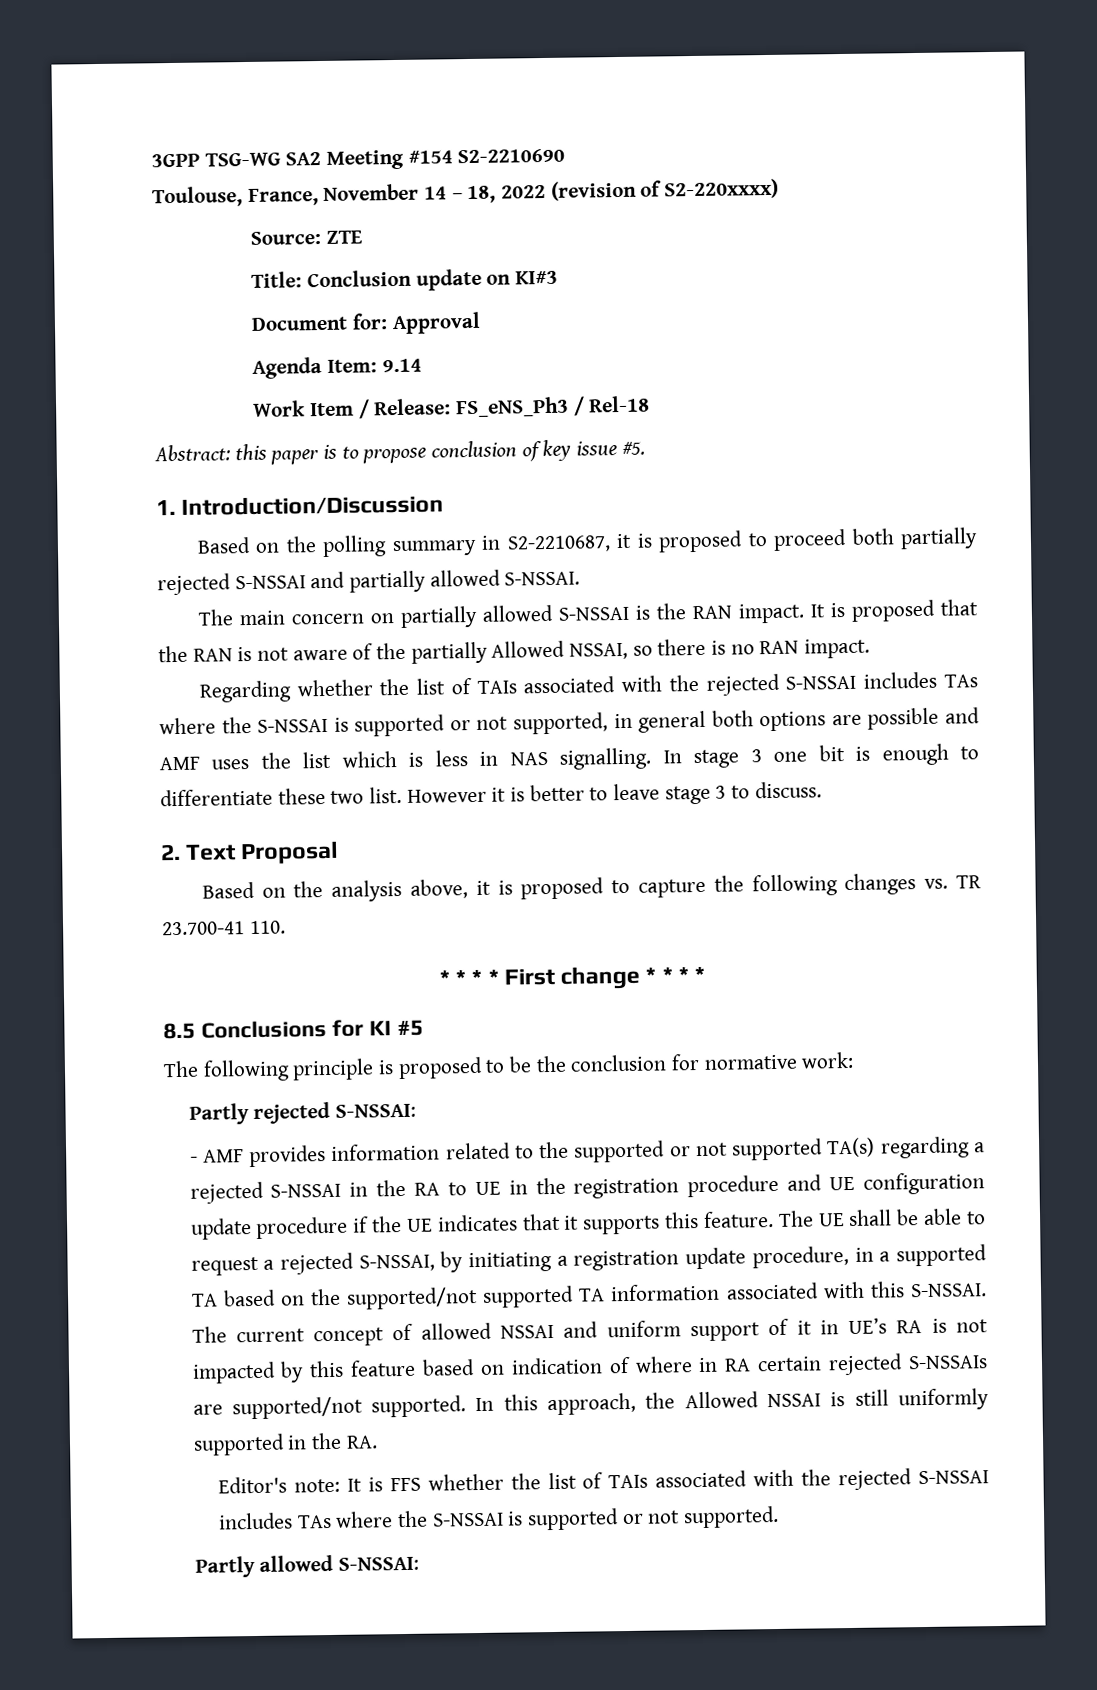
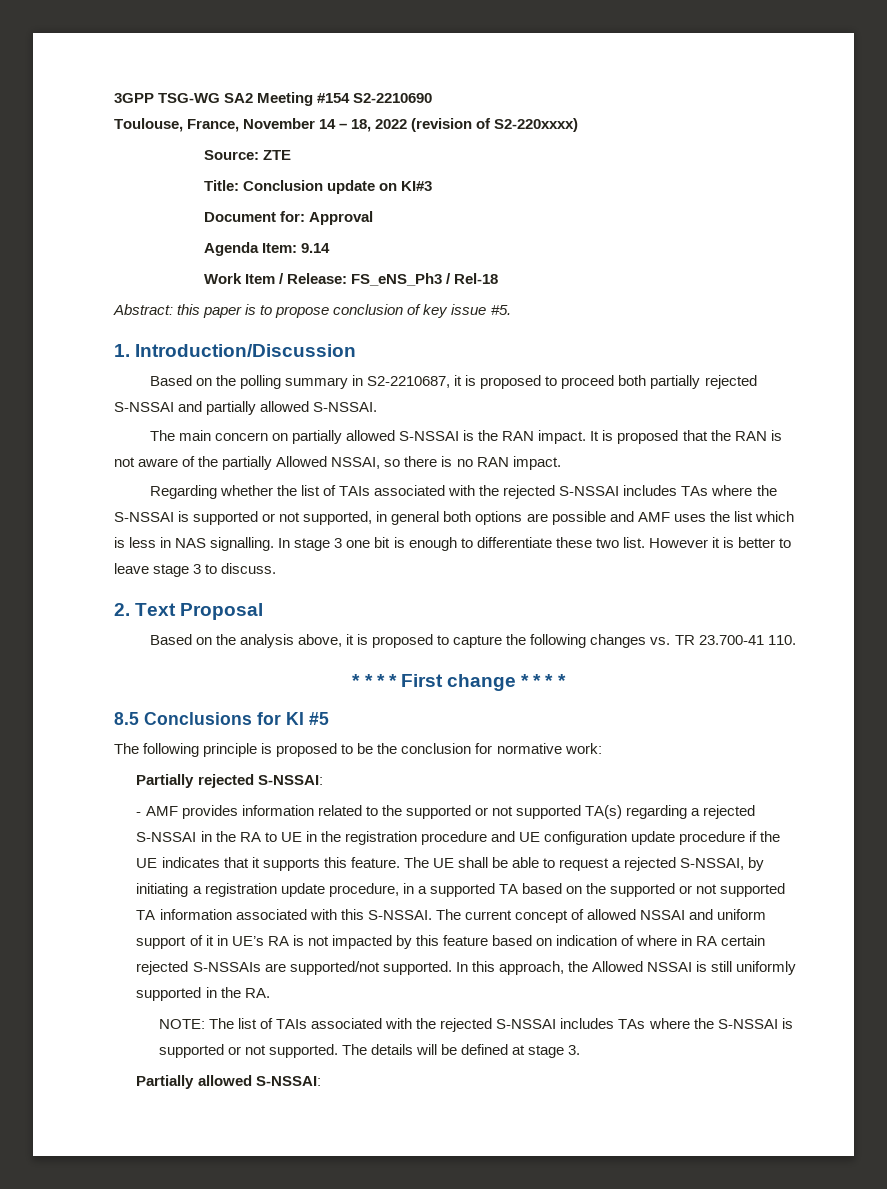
- Partly rejected S-NSSAI:
+ Partially rejected S-NSSAI:
- The UE shall be able to request a rejected S-NSSAI, by initiating a registration update procedure, in a supported TA based on the supported/not supported TA information associated with this S-NSSAI.
+ The UE shall be able to request a rejected S-NSSAI, by initiating a registration update procedure, in a supported TA based on the supported or not supported TA information associated with this S-NSSAI.
- Editor's note: It is FFS whether the list of TAIs associated with the rejected S-NSSAI includes TAs where the S-NSSAI is supported or not supported.
- Partly allowed S-NSSAI:
+ NOTE: The list of TAIs associated with the rejected S-NSSAI includes TAs where the S-NSSAI is supported or not supported. The details will be defined at stage 3.
+ Partially allowed S-NSSAI:

